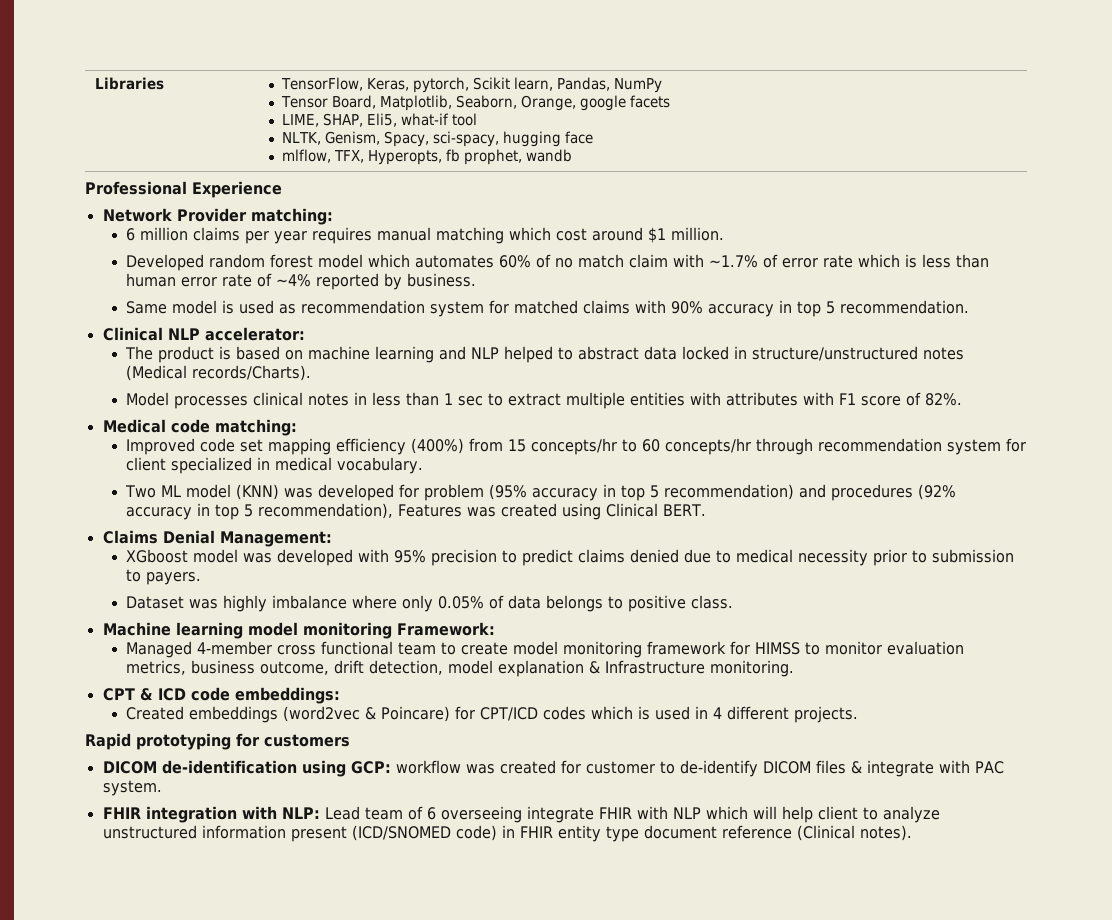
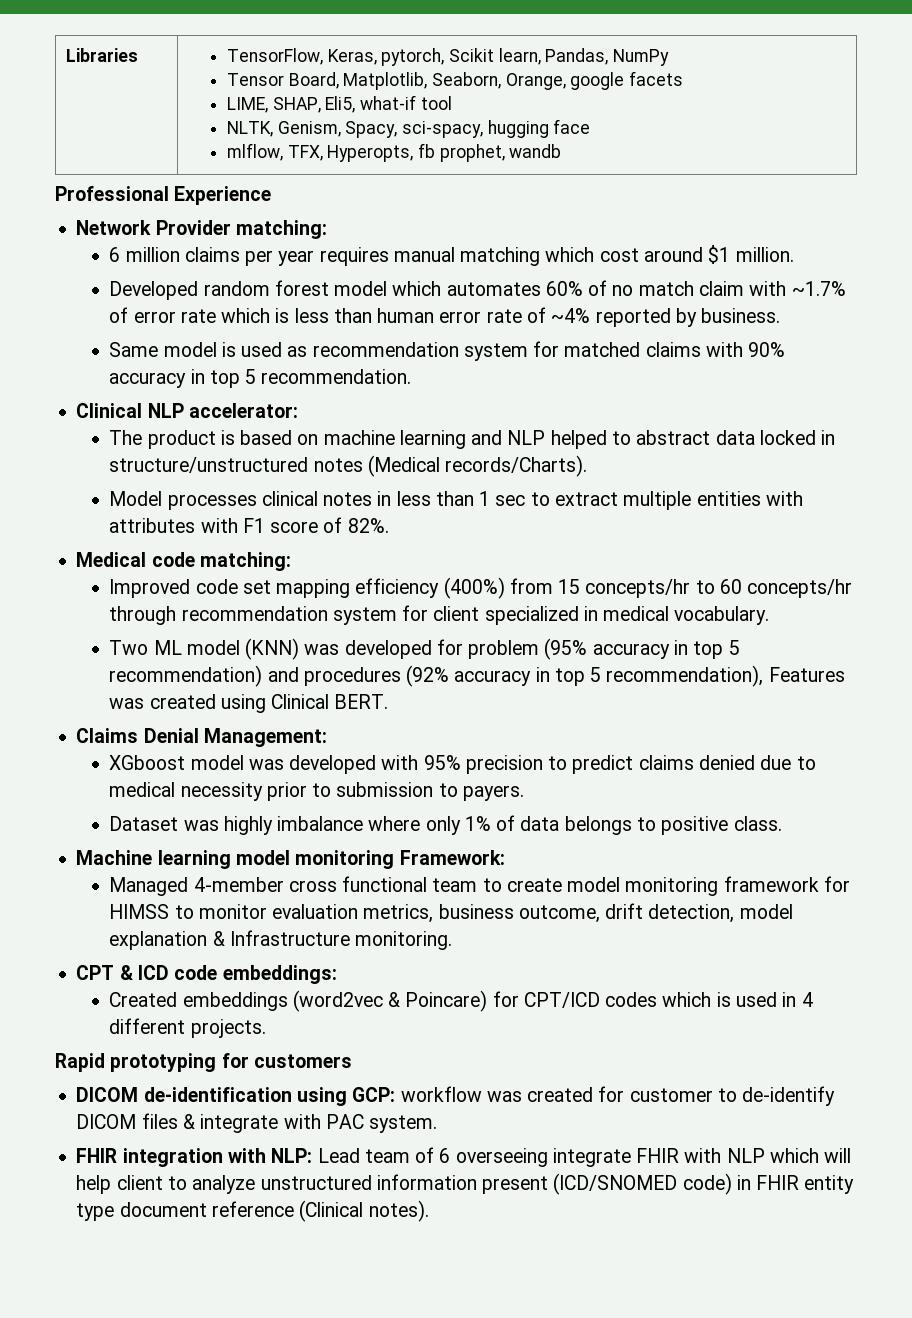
- Dataset was highly imbalance where only 0.05% of data belongs to positive class.
+ Dataset was highly imbalance where only 1% of data belongs to positive class.

